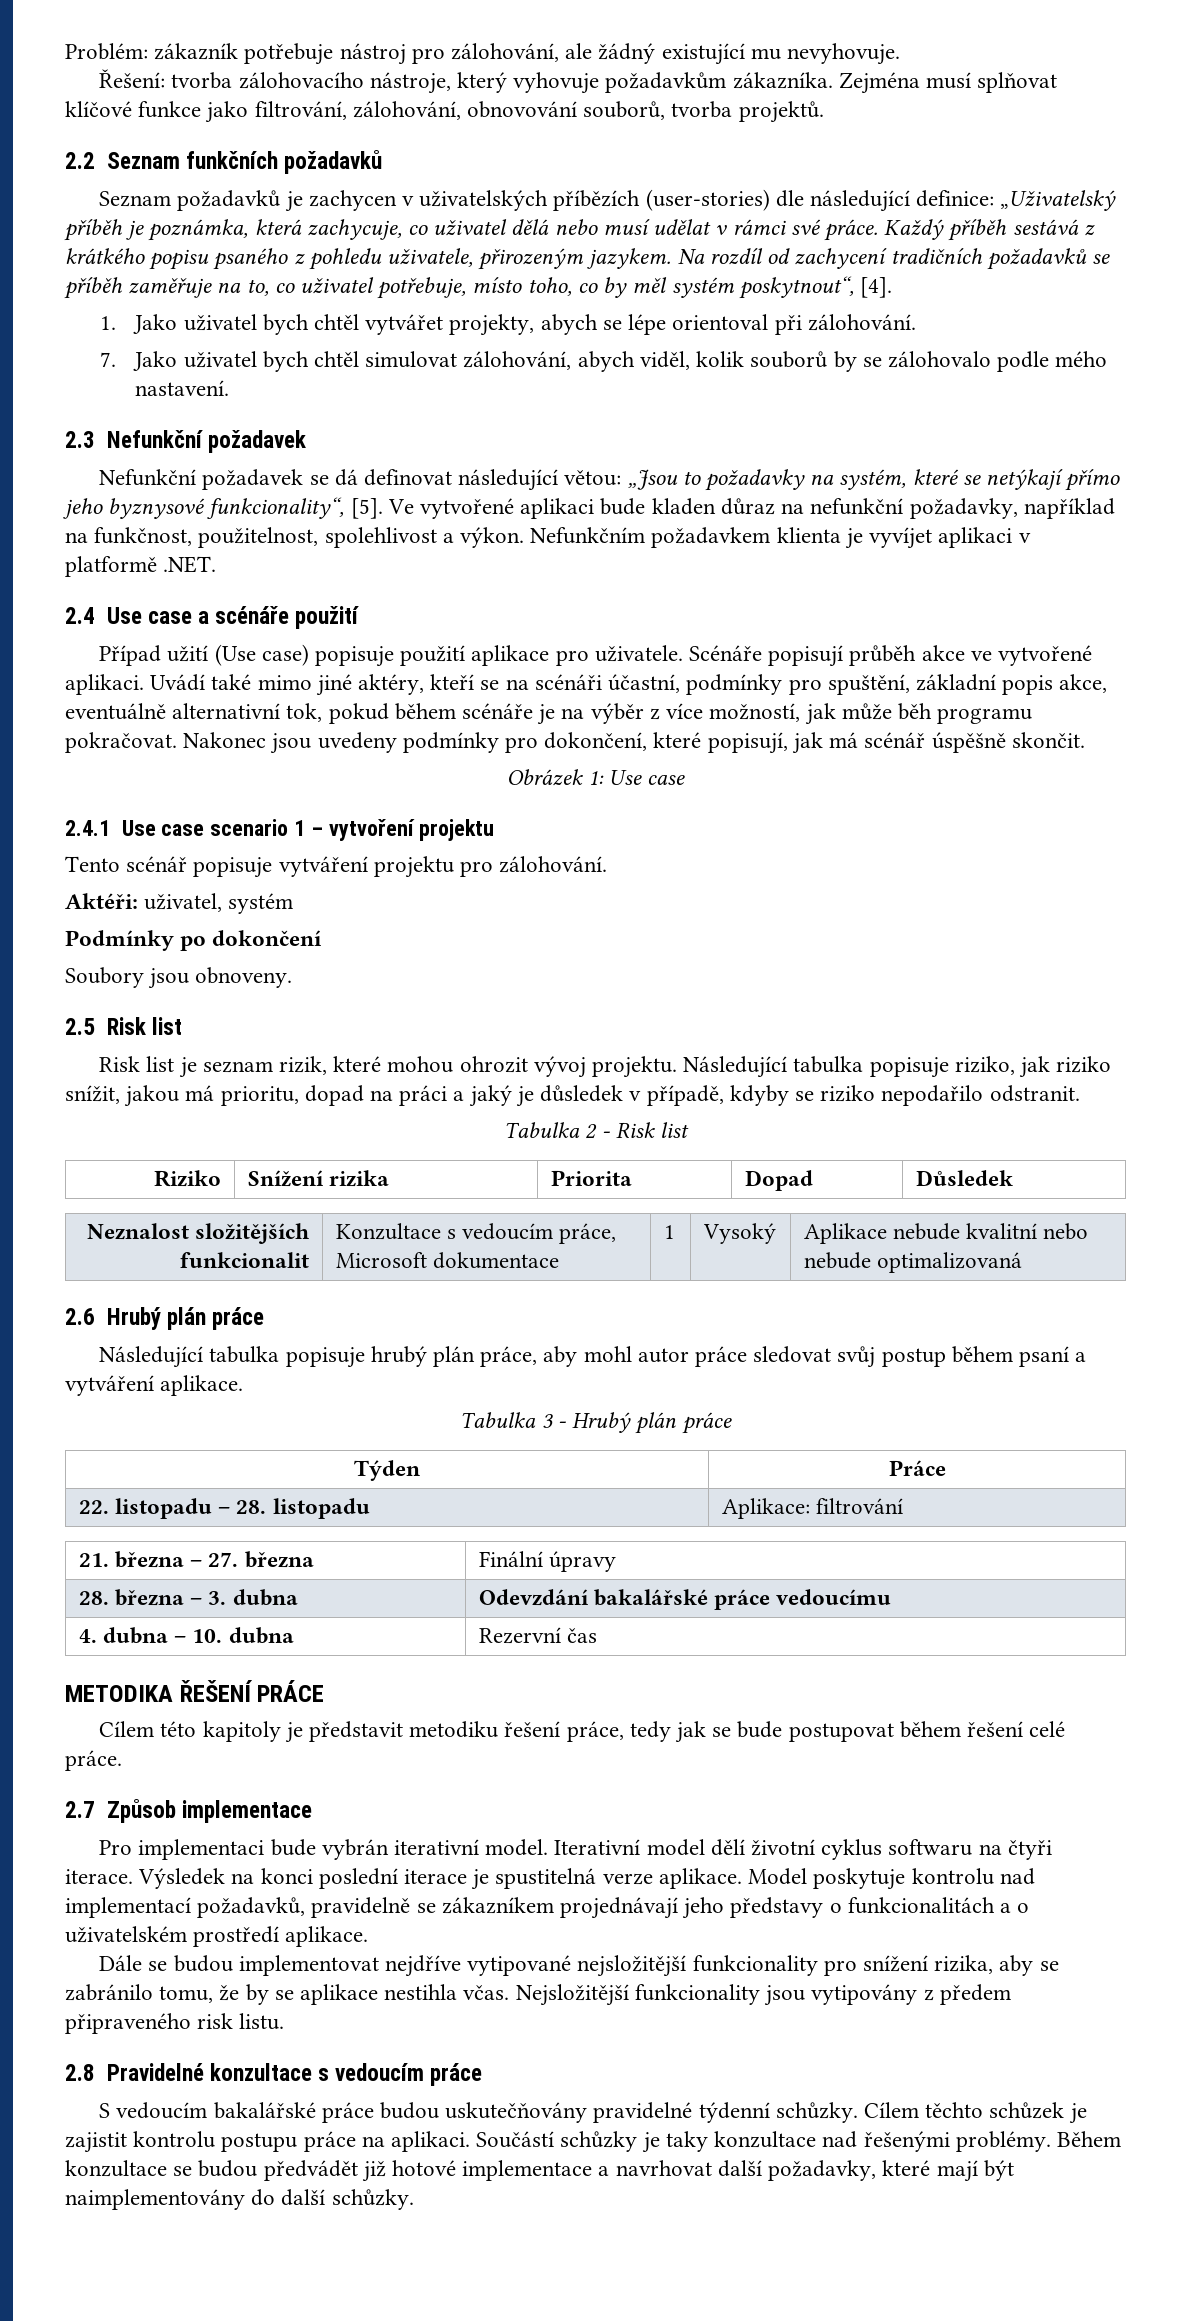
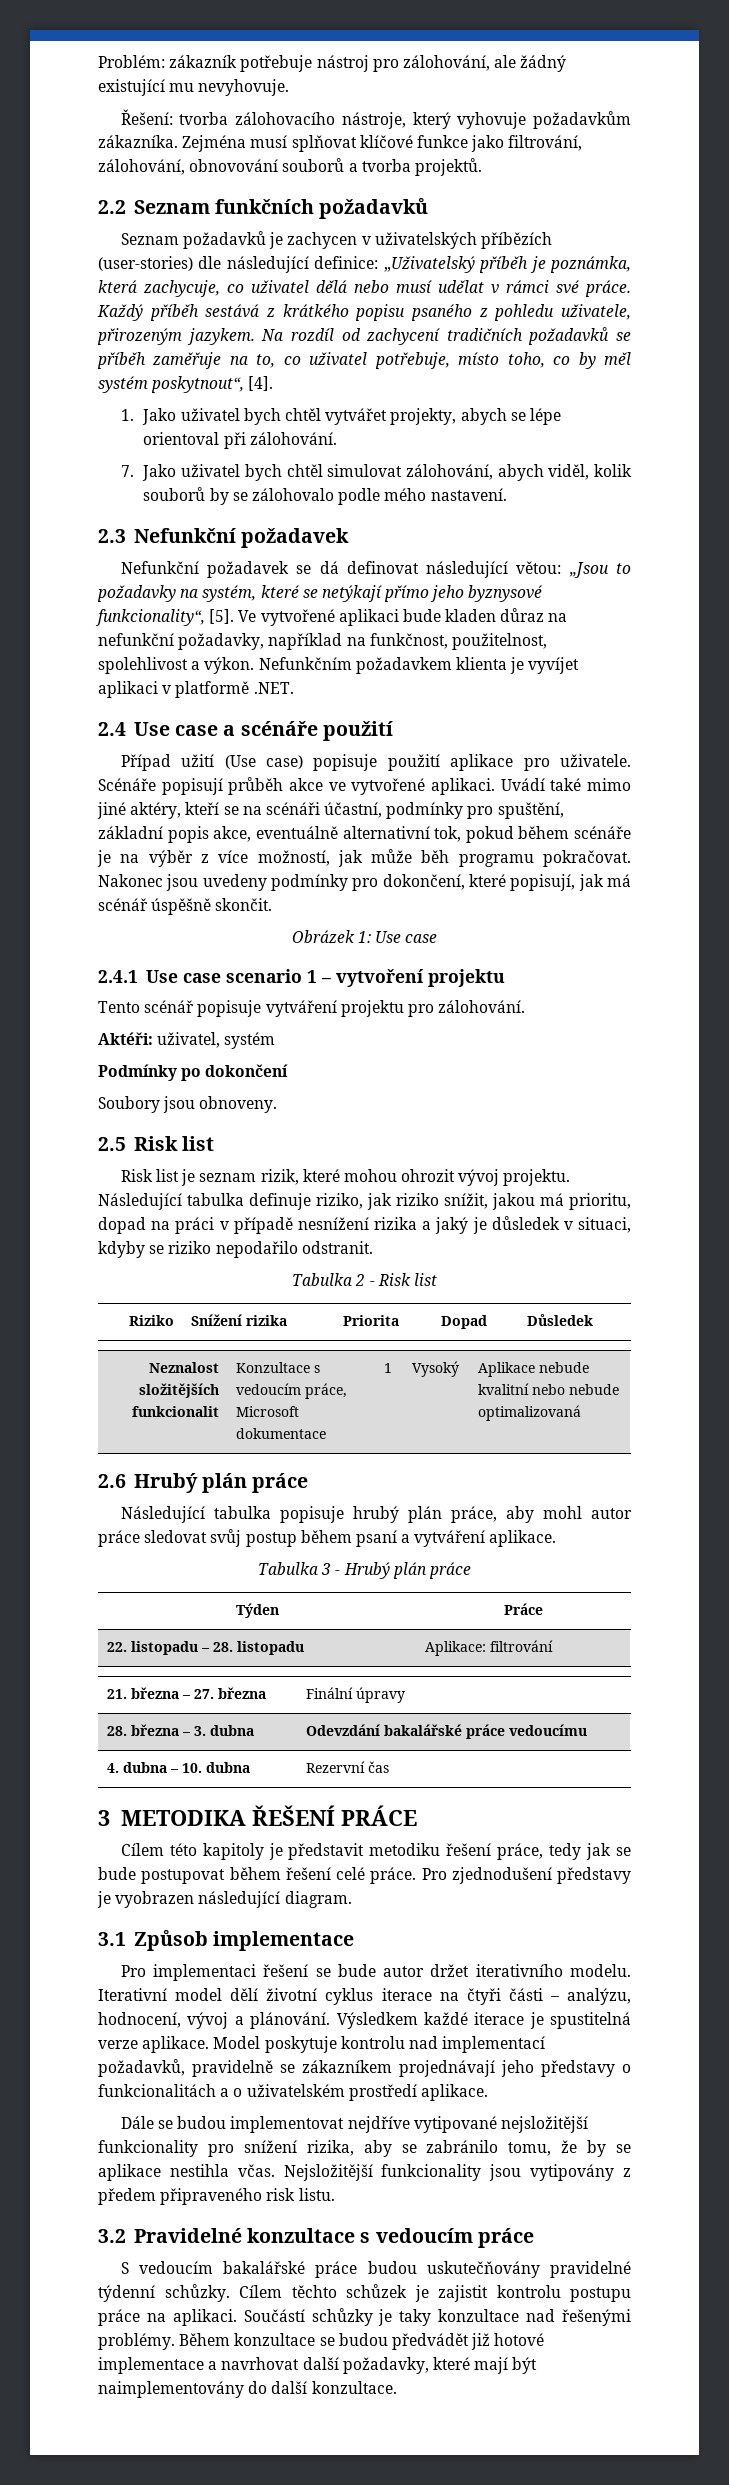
- Zejména musí splňovat klíčové funkce jako filtrování, zálohování, obnovování souborů, tvorba projektů.
+ Zejména musí splňovat klíčové funkce jako filtrování, zálohování, obnovování souborů a tvorba projektů.
- Následující tabulka popisuje riziko, jak riziko snížit, jakou má prioritu, dopad na práci a jaký je důsledek v případě, kdyby se riziko nepodařilo odstranit.
+ Následující tabulka definuje riziko, jak riziko snížit, jakou má prioritu, dopad na práci v případě nesnížení rizika a jaký je důsledek v situaci, kdyby se riziko nepodařilo odstranit.
- METODIKA ŘEŠENÍ PRÁCE
+ 3 METODIKA ŘEŠENÍ PRÁCE
- Cílem této kapitoly je představit metodiku řešení práce, tedy jak se bude postupovat během řešení celé práce.
- 2.7 Způsob implementace
- Pro implementaci bude vybrán iterativní model.
+ Cílem této kapitoly je představit metodiku řešení práce, tedy jak se bude postupovat během řešení celé práce. Pro zjednodušení představy je vyobrazen následující diagram.
+ 3.1 Způsob implementace
+ Pro implementaci řešení se bude autor držet iterativního modelu.
- Iterativní model dělí životní cyklus softwaru na čtyři iterace. Výsledek na konci poslední iterace je spustitelná verze aplikace.
+ Iterativní model dělí životní cyklus iterace na čtyři části – analýzu, hodnocení, vývoj a plánování. Výsledkem každé iterace je spustitelná verze aplikace.
- 2.8 Pravidelné konzultace s vedoucím práce
+ 3.2 Pravidelné konzultace s vedoucím práce
- Během konzultace se budou předvádět již hotové implementace a navrhovat další požadavky, které mají být naimplementovány do další schůzky.
+ Během konzultace se budou předvádět již hotové implementace a navrhovat další požadavky, které mají být naimplementovány do další konzultace.

